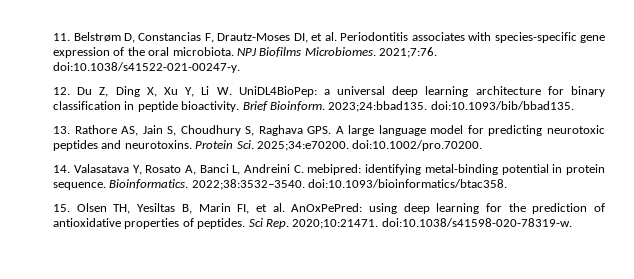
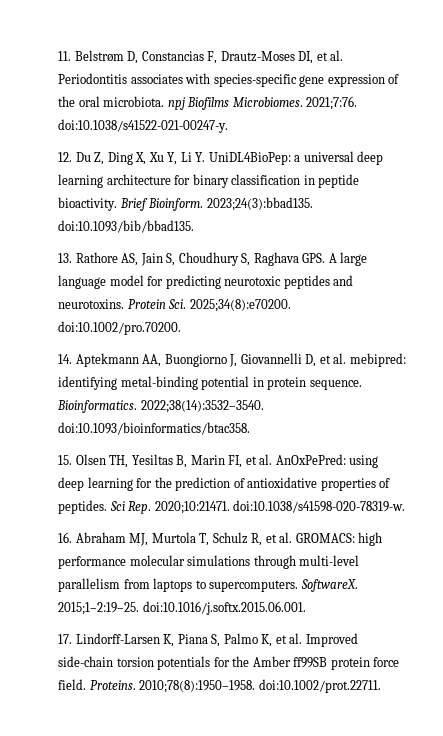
- 11. Belstrøm D, Constancias F, Drautz-Moses DI, et al. Periodontitis associates with species-specific gene expression of the oral microbiota. NPJ Biofilms Microbiomes.
+ 11. Belstrøm D, Constancias F, Drautz-Moses DI, et al. Periodontitis associates with species-specific gene expression of the oral microbiota. npj Biofilms Microbiomes.
- 12. Du Z, Ding X, Xu Y, Li W. UniDL4BioPep: a universal deep learning architecture for binary classification in peptide bioactivity.
+ 12. Du Z, Ding X, Xu Y, Li Y. UniDL4BioPep: a universal deep learning architecture for binary classification in peptide bioactivity.
- 2023;24:bbad135. doi:10.1093/bib/bbad135.
+ 2023;24(3):bbad135. doi:10.1093/bib/bbad135.
- Protein Sci. 2025;34:e70200. doi:10.1002/pro.70200.
+ Protein Sci. 2025;34(8):e70200. doi:10.1002/pro.70200.
- 14. Valasatava Y, Rosato A, Banci L, Andreini C. mebipred: identifying metal-binding potential in protein sequence.
+ 14. Aptekmann AA, Buongiorno J, Giovannelli D, et al. mebipred: identifying metal-binding potential in protein sequence.
- 2022;38:3532–3540. doi:10.1093/bioinformatics/btac358.
+ 2022;38(14):3532–3540. doi:10.1093/bioinformatics/btac358.
+ 16. Abraham MJ, Murtola T, Schulz R, et al. GROMACS: high performance molecular simulations through multi-level parallelism from laptops to supercomputers. SoftwareX. 2015;1–2:19–25. doi:10.1016/j.softx.2015.06.001.
+ 17. Lindorff-Larsen K, Piana S, Palmo K, et al. Improved side-chain torsion potentials for the Amber ff99SB protein force field. Proteins. 2010;78(8):1950–1958. doi:10.1002/prot.22711.

